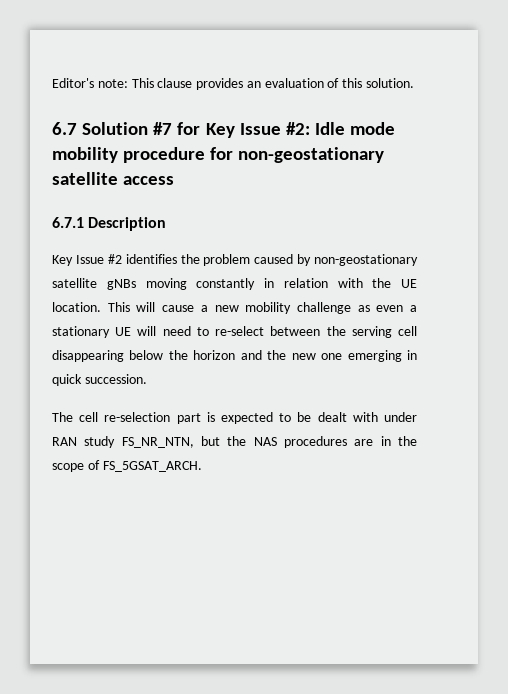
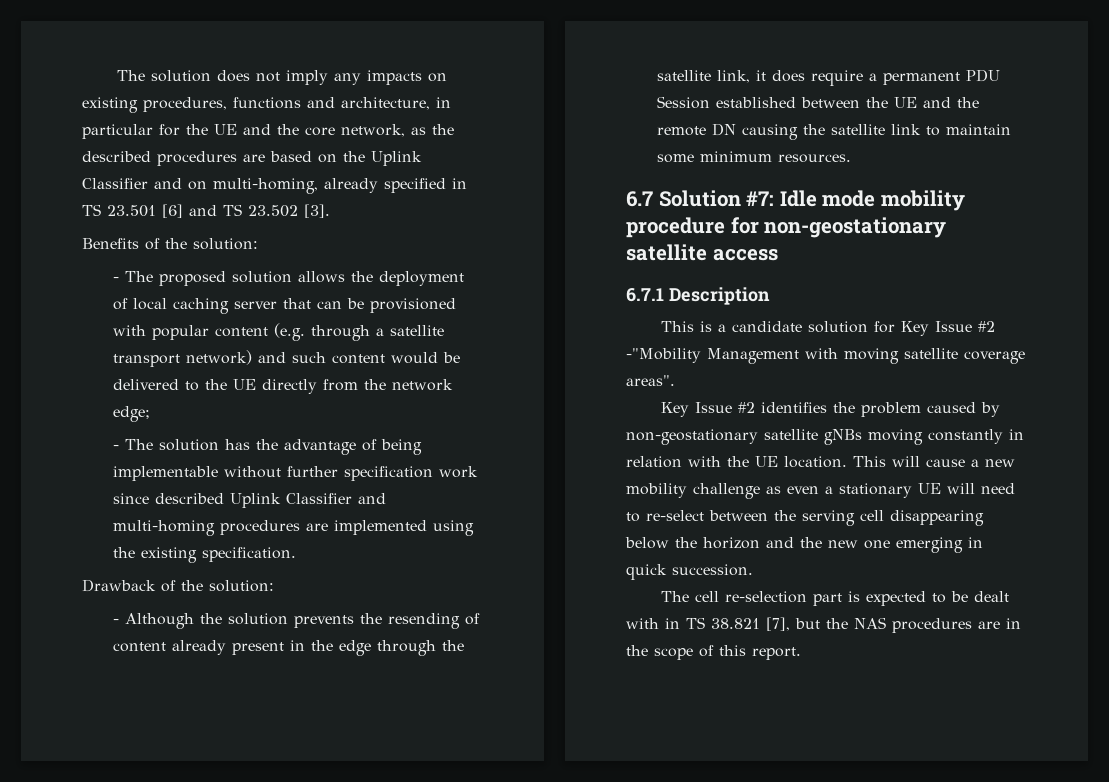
- Editor's note: This clause provides an evaluation of this solution.
- 6.7 Solution #7 for Key Issue #2: Idle mode mobility procedure for non-geostationary satellite access
+ The solution does not imply any impacts on existing procedures, functions and architecture, in particular for the UE and the core network, as the described procedures are based on the Uplink Classifier and on multi-homing, already specified in TS 23.501 [6] and TS 23.502 [3].
+ Benefits of the solution:
+ - The proposed solution allows the deployment of local caching server that can be provisioned with popular content (e.g. through a satellite transport network) and such content would be delivered to the UE directly from the network edge;
+ - The solution has the advantage of being implementable without further specification work since described Uplink Classifier and multi-homing procedures are implemented using the existing specification.
+ Drawback of the solution:
+ - Although the solution prevents the resending of content already present in the edge through the satellite link, it does require a permanent PDU Session established between the UE and the remote DN causing the satellite link to maintain some minimum resources.
+ 6.7 Solution #7: Idle mode mobility procedure for non-geostationary satellite access
+ This is a candidate solution for Key Issue #2 -"Mobility Management with moving satellite coverage areas".
- The cell re-selection part is expected to be dealt with under RAN study FS_NR_NTN, but the NAS procedures are in the scope of FS_5GSAT_ARCH.
+ The cell re-selection part is expected to be dealt with in TS 38.821 [7], but the NAS procedures are in the scope of this report.

